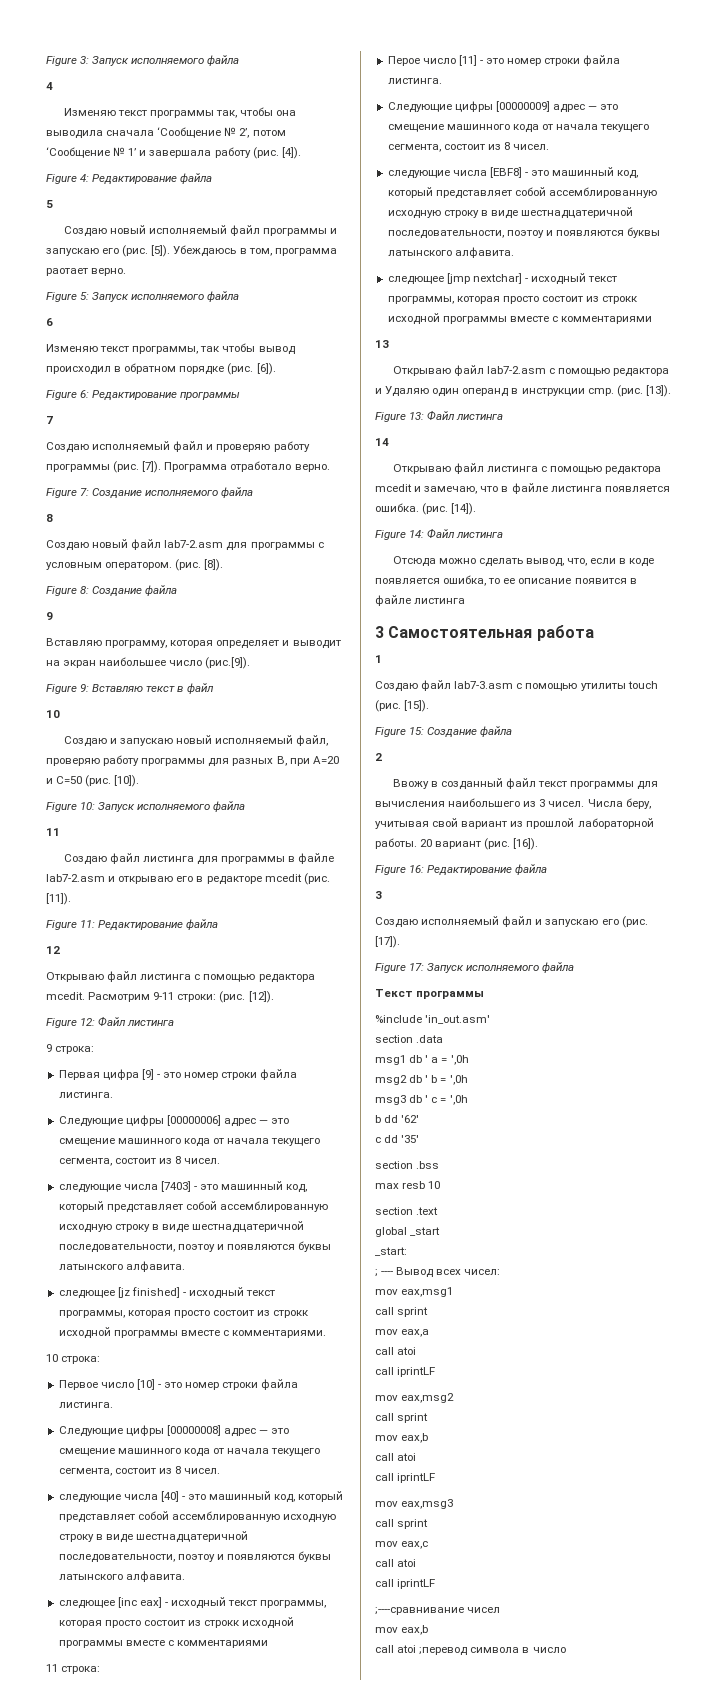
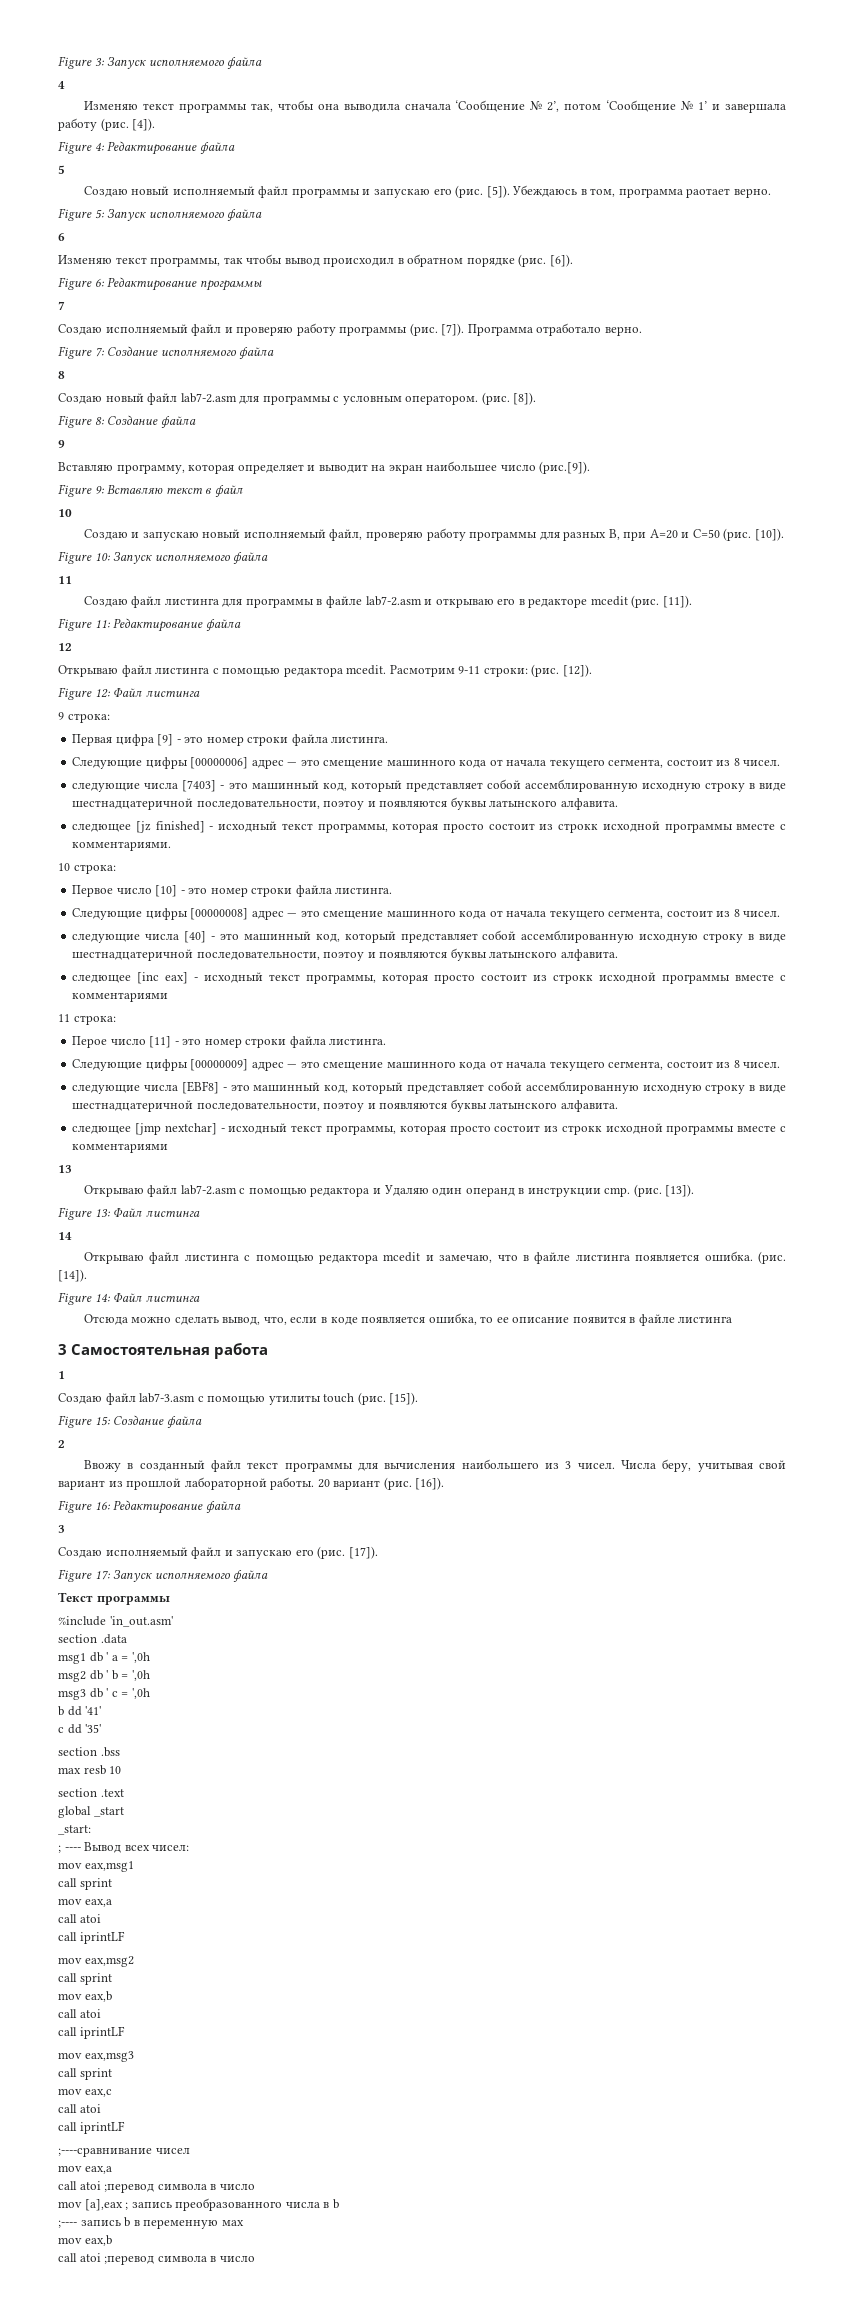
- b dd '62'
+ b dd '41'
  ;----сравнивание чисел
+ mov eax,a
+ call atoi ;перевод символа в число
+ mov [a],eax ; запись преобразованного числа в b
+ ;---- запись b в переменную мах

